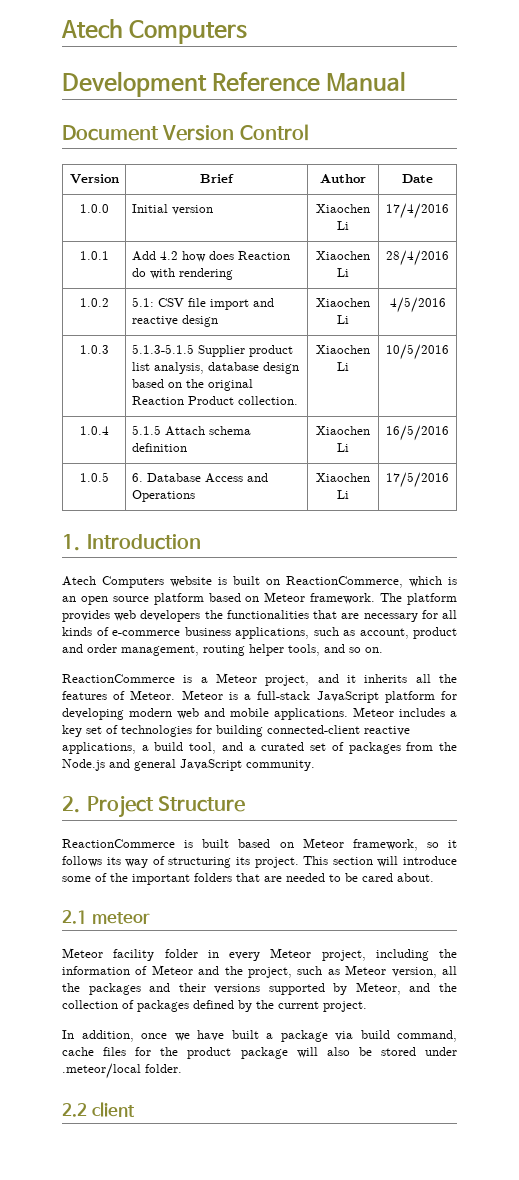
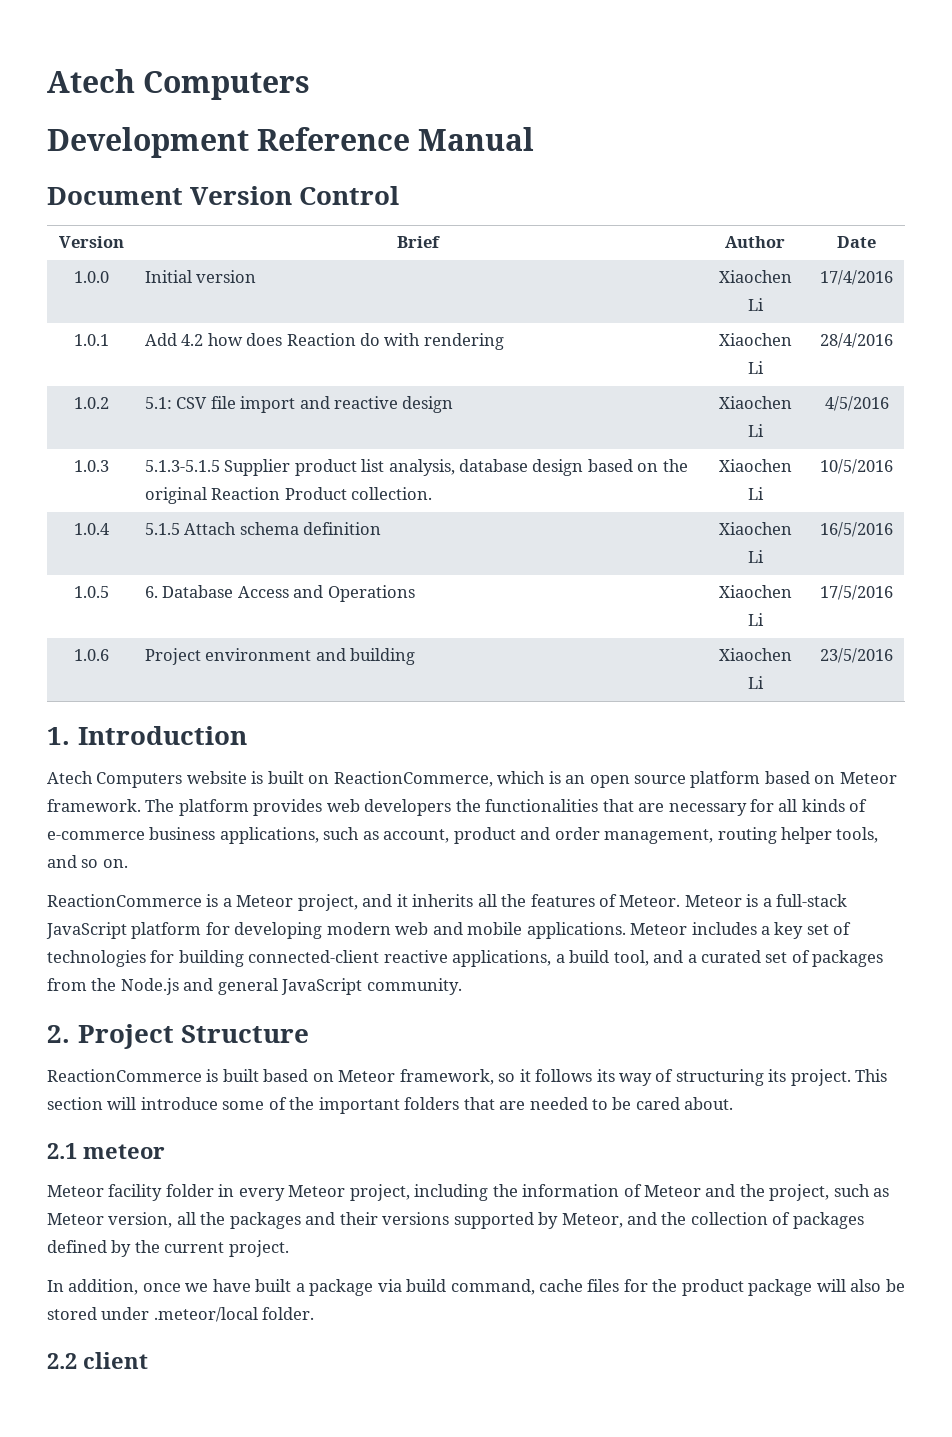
+ 1.0.6 | Project environment and building | Xiaochen Li | 23/5/2016

